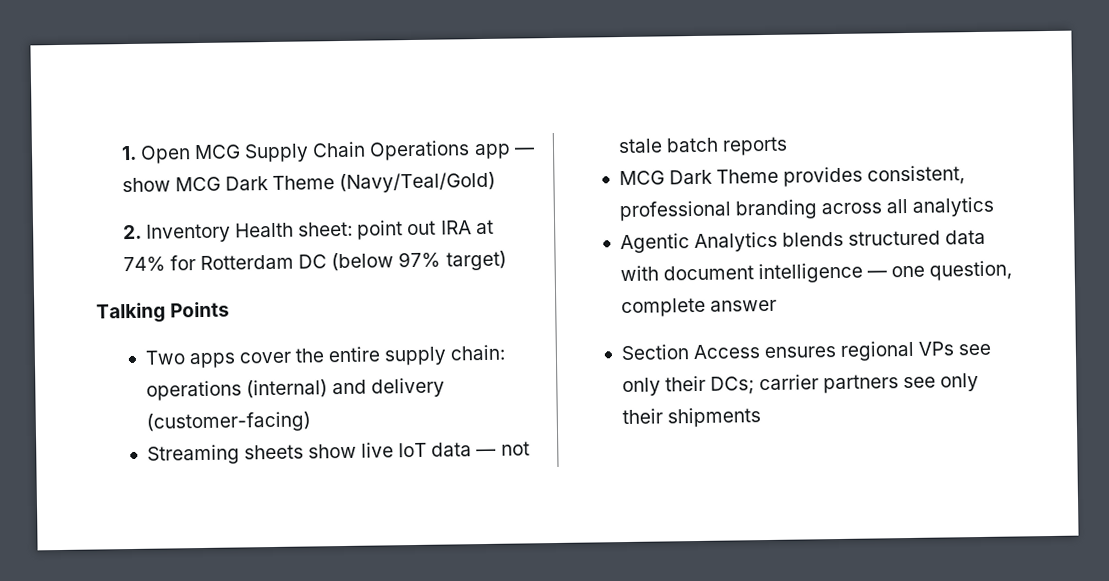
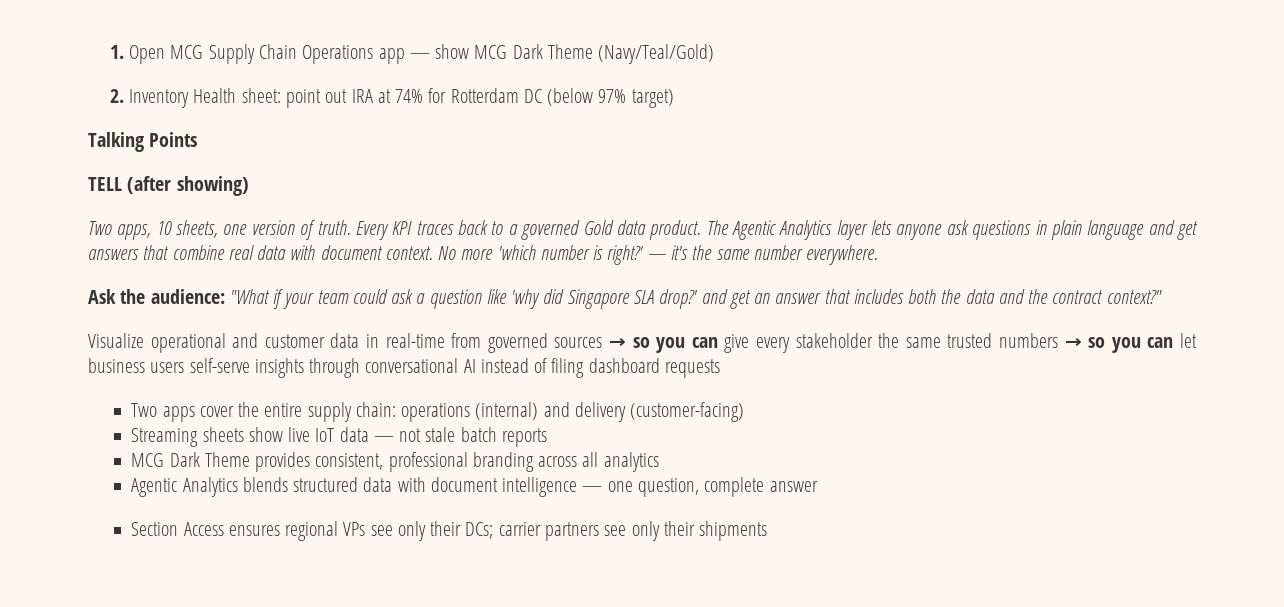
+ TELL (after showing)
+ Two apps, 10 sheets, one version of truth. Every KPI traces back to a governed Gold data product. The Agentic Analytics layer lets anyone ask questions in plain language and get answers that combine real data with document context. No more 'which number is right?' — it's the same number everywhere.
+ Ask the audience: "What if your team could ask a question like 'why did Singapore SLA drop?' and get an answer that includes both the data and the contract context?"
+ Visualize operational and customer data in real-time from governed sources → so you can give every stakeholder the same trusted numbers → so you can let business users self-serve insights through conversational AI instead of filing dashboard requests

